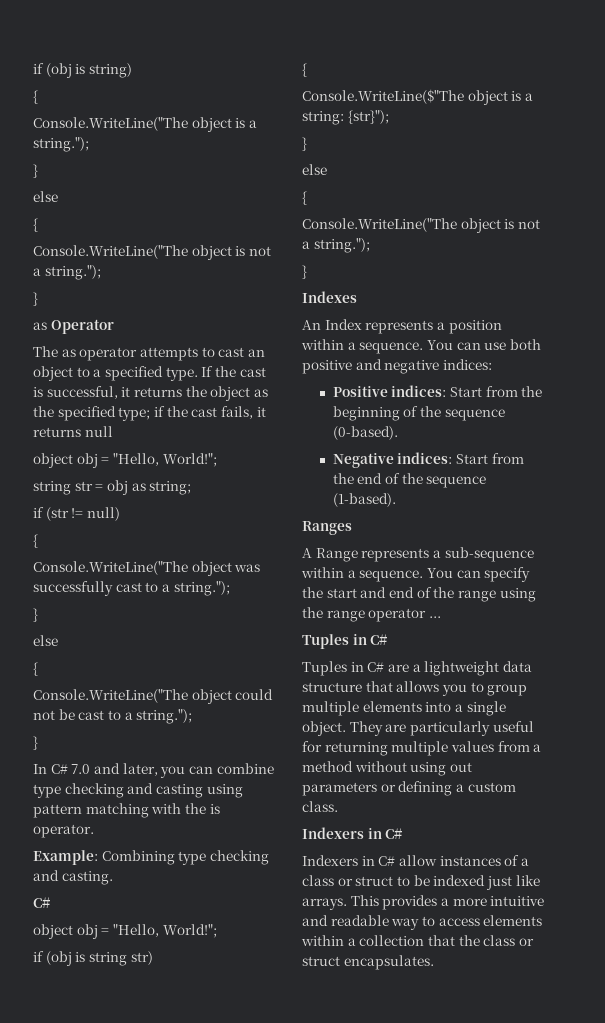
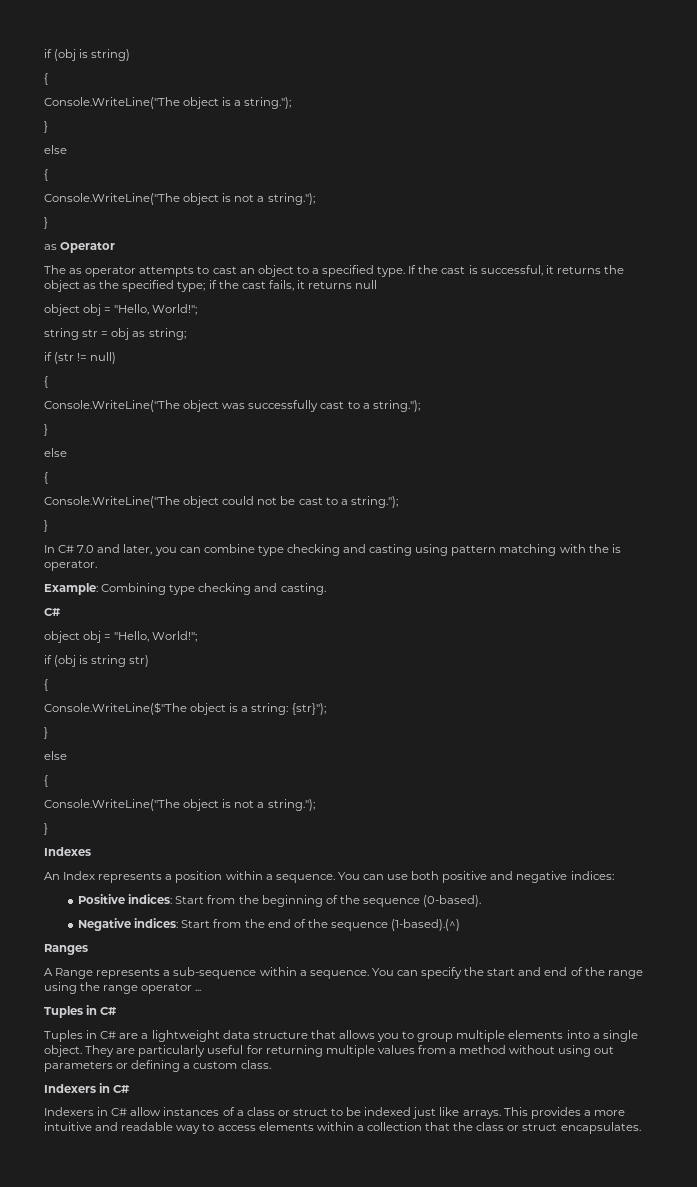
- Negative indices: Start from the end of the sequence (1-based).
+ Negative indices: Start from the end of the sequence (1-based).(^)

